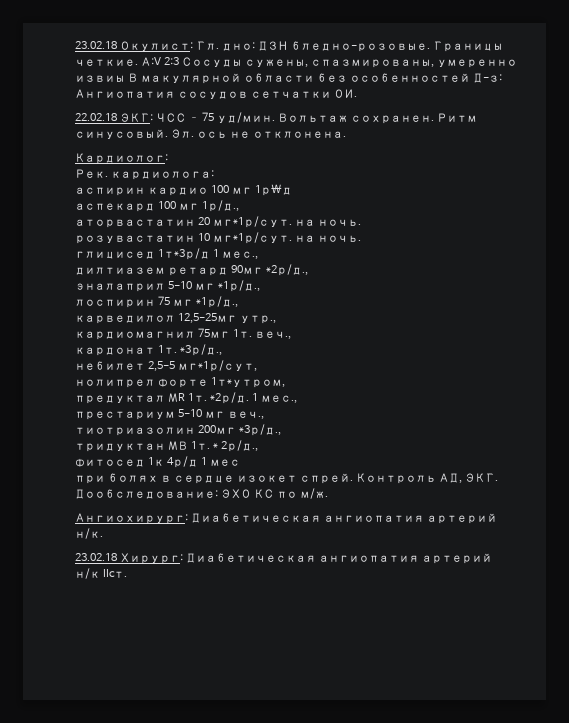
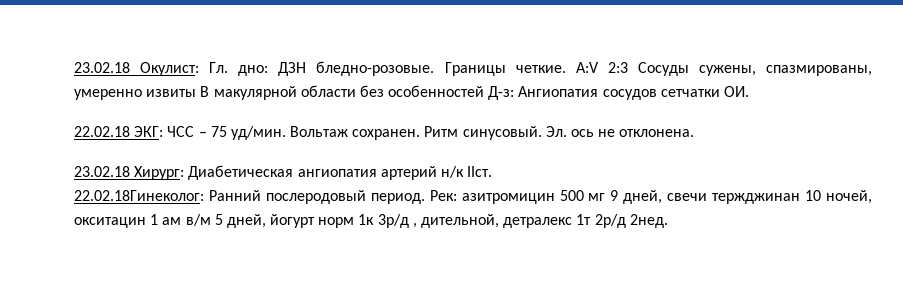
- А:V 2:3 Сосуды сужены, спазмированы, умеренно извиы В макулярной области без особенностей Д-з: Ангиопатия сосудов сетчатки ОИ.
+ А:V 2:3 Сосуды сужены, спазмированы, умеренно извиты В макулярной области без особенностей Д-з: Ангиопатия сосудов сетчатки ОИ.
- Кардиолог:
- Рек. кардиолога:
- аспирин кардио 100 мг 1р\д
- аспекард 100 мг 1р/д.,
- аторвастатин 20 мг*1р/сут. на ночь.
- розувастатин 10 мг*1р/сут. на ночь.
- глицисед 1т*3р/д 1 мес.,
- дилтиазем ретард 90мг *2р/д.,
- эналаприл 5-10 мг *1р/д.,
- лоспирин 75 мг *1р/д.,
- карведилол 12,5-25мг утр.,
- кардиомагнил 75мг 1т. веч.,
- кардонат 1т. *3р/д.,
- небилет 2,5-5 мг*1р/сут,
- нолипрел форте 1т*утром,
- предуктал МR 1т. *2р/д. 1 мес.,
- престариум 5-10 мг веч.,
- тиотриазолин 200мг *3р/д.,
- тридуктан МВ 1т. * 2р/д.,
- фитосед 1к 4р/д 1 мес
- при болях в сердце изокет спрей. Контроль АД, ЭКГ. Дообследование: ЭХО КС по м/ж.
- Ангиохирург: Диабетическая ангиопатия артерий н/к.
+ 22.02.18Гинеколог: Ранний послеродовый период. Рек: азитромицин 500 мг 9 дней, свечи тержджинан 10 ночей, окситацин 1 ам в/м 5 дней, йогурт норм 1к 3р/д , дительной, детралекс 1т 2р/д 2нед.

